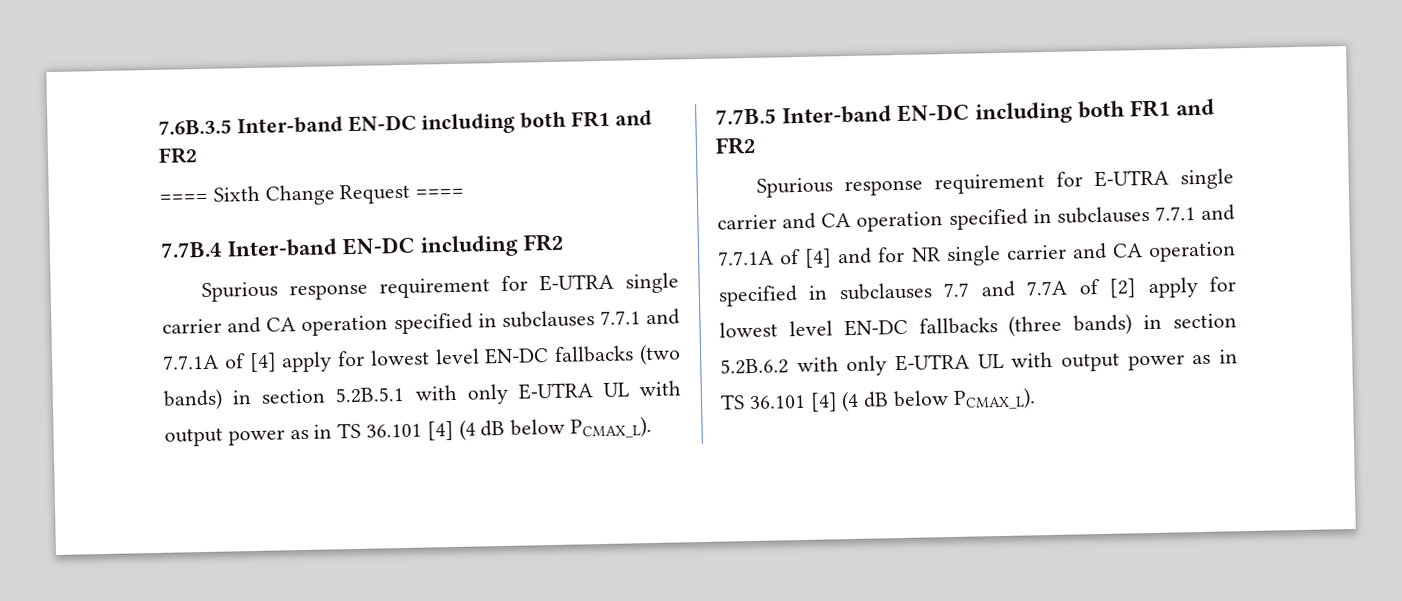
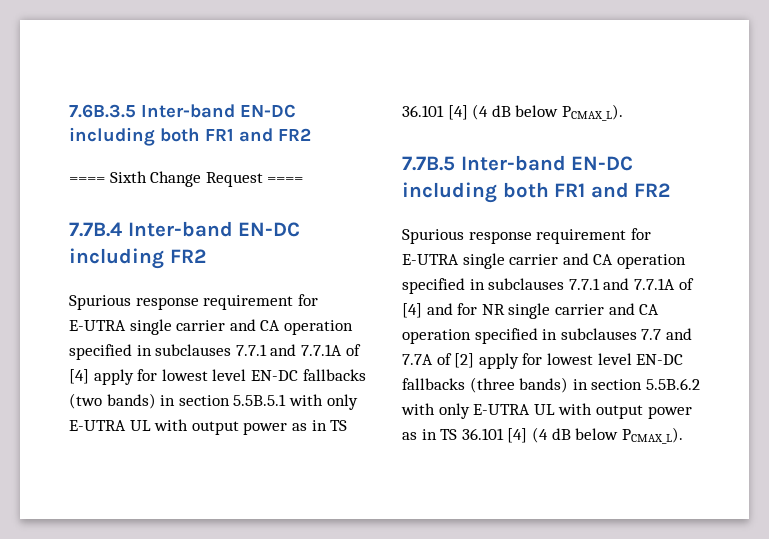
- Spurious response requirement for E-UTRA single carrier and CA operation specified in subclauses 7.7.1 and 7.7.1A of [4] apply for lowest level EN-DC fallbacks (two bands) in section 5.2B.5.1 with only E-UTRA UL with output power as in TS 36.101 [4] (4 dB below PCMAX_L).
+ Spurious response requirement for E-UTRA single carrier and CA operation specified in subclauses 7.7.1 and 7.7.1A of [4] apply for lowest level EN-DC fallbacks (two bands) in section 5.5B.5.1 with only E-UTRA UL with output power as in TS 36.101 [4] (4 dB below PCMAX_L).
- Spurious response requirement for E-UTRA single carrier and CA operation specified in subclauses 7.7.1 and 7.7.1A of [4] and for NR single carrier and CA operation specified in subclauses 7.7 and 7.7A of [2] apply for lowest level EN-DC fallbacks (three bands) in section 5.2B.6.2 with only E-UTRA UL with output power as in TS 36.101 [4] (4 dB below PCMAX_L).
+ Spurious response requirement for E-UTRA single carrier and CA operation specified in subclauses 7.7.1 and 7.7.1A of [4] and for NR single carrier and CA operation specified in subclauses 7.7 and 7.7A of [2] apply for lowest level EN-DC fallbacks (three bands) in section 5.5B.6.2 with only E-UTRA UL with output power as in TS 36.101 [4] (4 dB below PCMAX_L).

